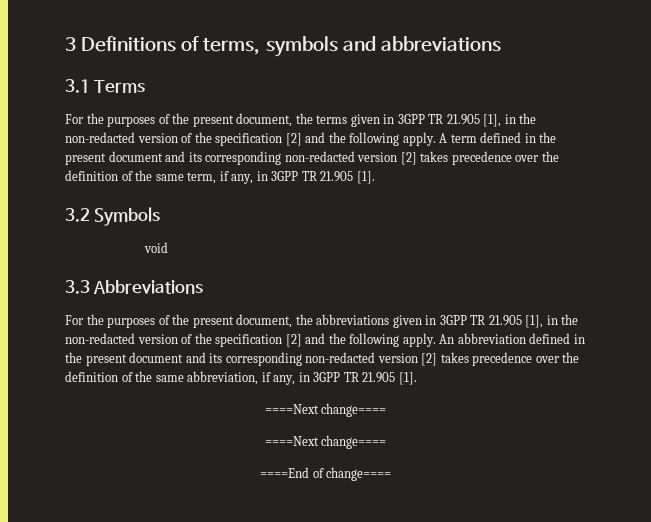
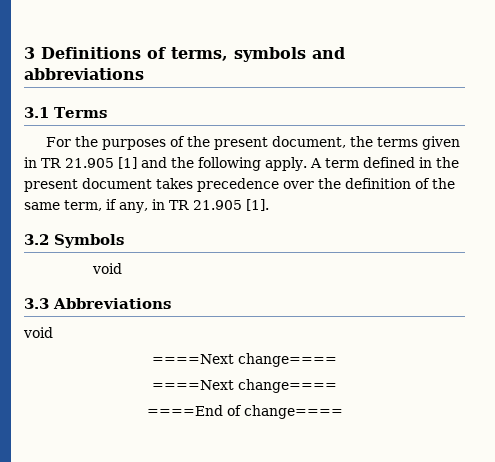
- For the purposes of the present document, the terms given in 3GPP TR 21.905 [1], in the non-redacted version of the specification [2] and the following apply.
+ For the purposes of the present document, the terms given in TR 21.905 [1] and the following apply.
- A term defined in the present document and its corresponding non-redacted version [2] takes precedence over the definition of the same term, if any, in 3GPP TR 21.905 [1].
+ A term defined in the present document takes precedence over the definition of the same term, if any, in TR 21.905 [1].
  3.3 Abbreviations
- For the purposes of the present document, the abbreviations given in 3GPP TR 21.905 [1], in the non-redacted version of the specification [2] and the following apply. An abbreviation defined in the present document and its corresponding non-redacted version [2] takes precedence over the definition of the same abbreviation, if any, in 3GPP TR 21.905 [1].
+ void

